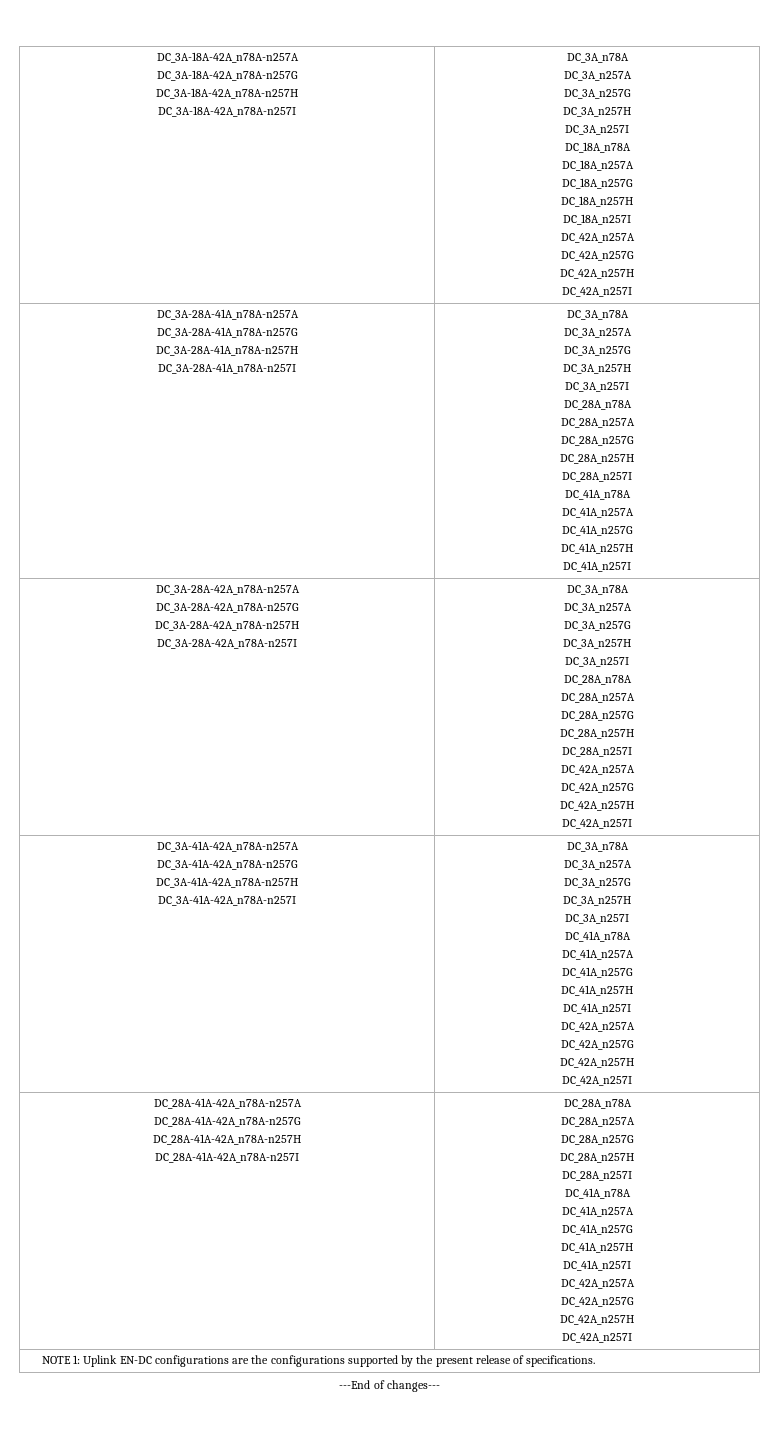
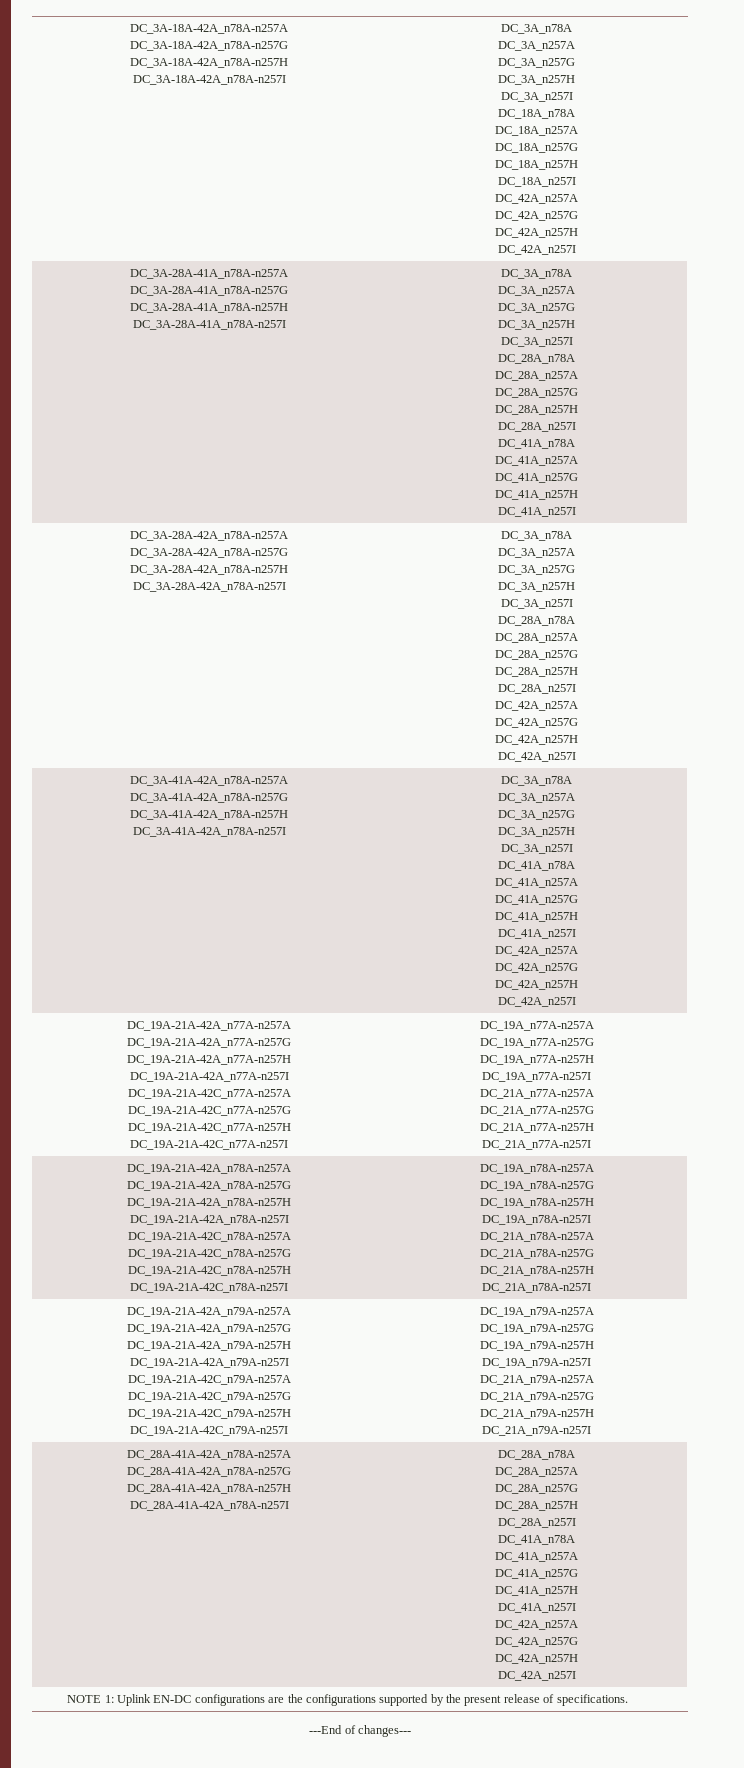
+ DC_19A-21A-42A_n77A-n257A
+ DC_19A-21A-42A_n77A-n257G
+ DC_19A-21A-42A_n77A-n257H
+ DC_19A-21A-42A_n77A-n257I
+ DC_19A-21A-42C_n77A-n257A
+ DC_19A-21A-42C_n77A-n257G
+ DC_19A-21A-42C_n77A-n257H
+ DC_19A-21A-42C_n77A-n257I | DC_19A_n77A-n257A
+ DC_19A_n77A-n257G
+ DC_19A_n77A-n257H
+ DC_19A_n77A-n257I
+ DC_21A_n77A-n257A
+ DC_21A_n77A-n257G
+ DC_21A_n77A-n257H
+ DC_21A_n77A-n257I
+ DC_19A-21A-42A_n78A-n257A
+ DC_19A-21A-42A_n78A-n257G
+ DC_19A-21A-42A_n78A-n257H
+ DC_19A-21A-42A_n78A-n257I
+ DC_19A-21A-42C_n78A-n257A
+ DC_19A-21A-42C_n78A-n257G
+ DC_19A-21A-42C_n78A-n257H
+ DC_19A-21A-42C_n78A-n257I | DC_19A_n78A-n257A
+ DC_19A_n78A-n257G
+ DC_19A_n78A-n257H
+ DC_19A_n78A-n257I
+ DC_21A_n78A-n257A
+ DC_21A_n78A-n257G
+ DC_21A_n78A-n257H
+ DC_21A_n78A-n257I
+ DC_19A-21A-42A_n79A-n257A
+ DC_19A-21A-42A_n79A-n257G
+ DC_19A-21A-42A_n79A-n257H
+ DC_19A-21A-42A_n79A-n257I
+ DC_19A-21A-42C_n79A-n257A
+ DC_19A-21A-42C_n79A-n257G
+ DC_19A-21A-42C_n79A-n257H
+ DC_19A-21A-42C_n79A-n257I | DC_19A_n79A-n257A
+ DC_19A_n79A-n257G
+ DC_19A_n79A-n257H
+ DC_19A_n79A-n257I
+ DC_21A_n79A-n257A
+ DC_21A_n79A-n257G
+ DC_21A_n79A-n257H
+ DC_21A_n79A-n257I

